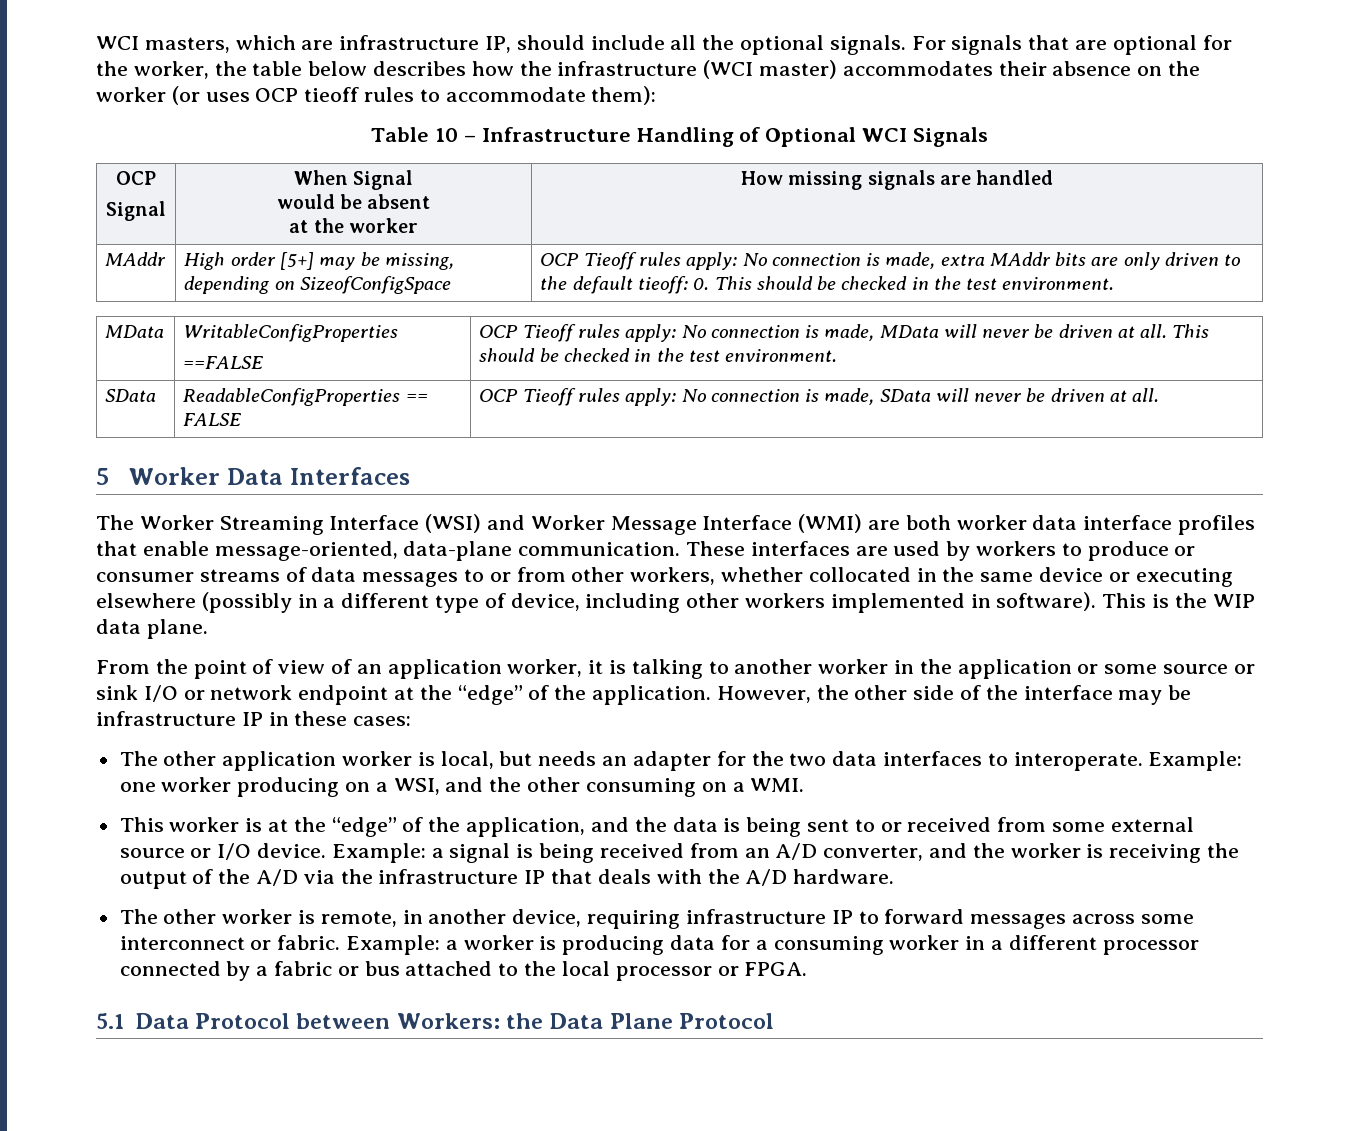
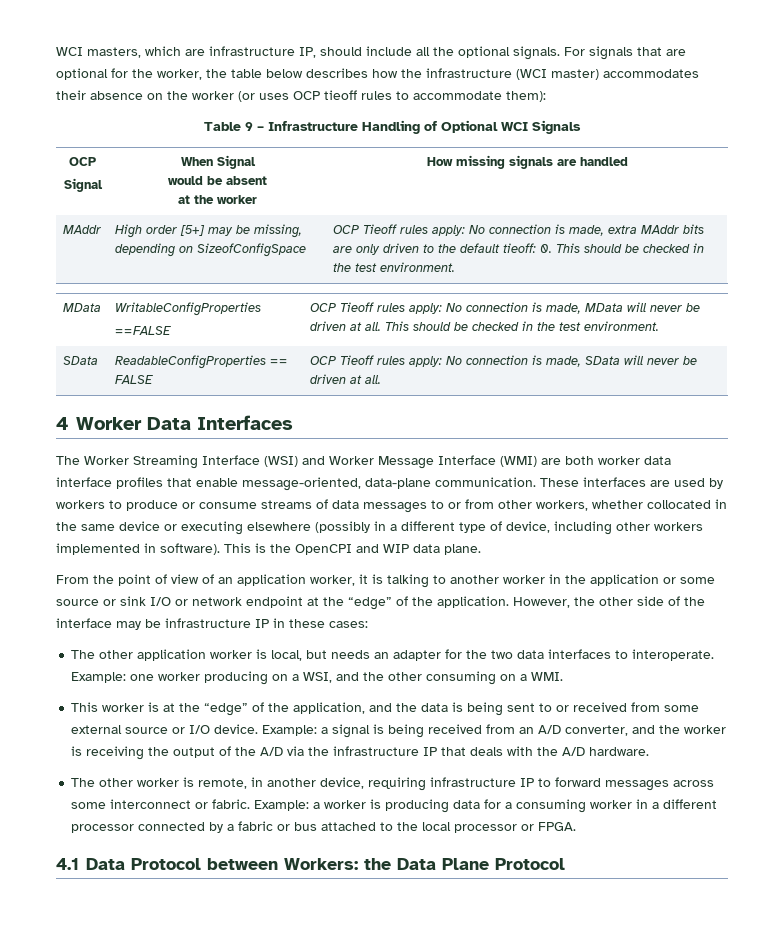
- Table 10 – Infrastructure Handling of Optional WCI Signals
+ Table 9 – Infrastructure Handling of Optional WCI Signals
- 5 Worker Data Interfaces
+ 4 Worker Data Interfaces
- These interfaces are used by workers to produce or consumer streams of data messages to or from other workers, whether collocated in the same device or executing elsewhere (possibly in a different type of device, including other workers implemented in software).
+ These interfaces are used by workers to produce or consume streams of data messages to or from other workers, whether collocated in the same device or executing elsewhere (possibly in a different type of device, including other workers implemented in software).
- This is the WIP data plane.
+ This is the OpenCPI and WIP data plane.
- 5.1 Data Protocol between Workers: the Data Plane Protocol
+ 4.1 Data Protocol between Workers: the Data Plane Protocol

